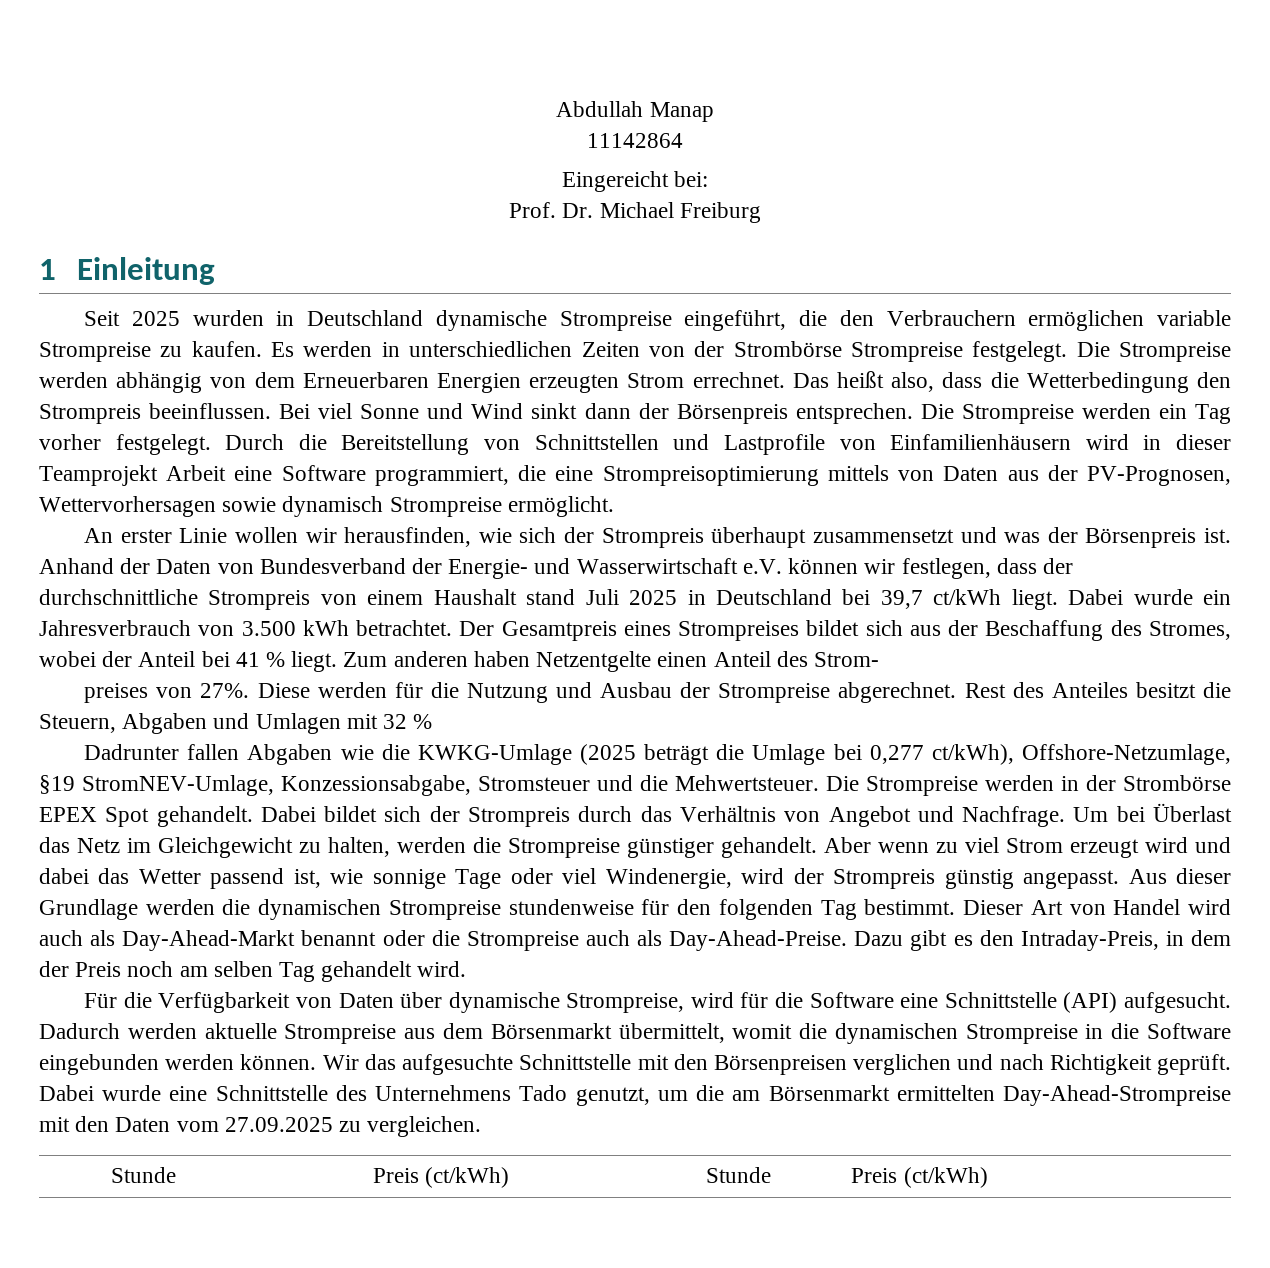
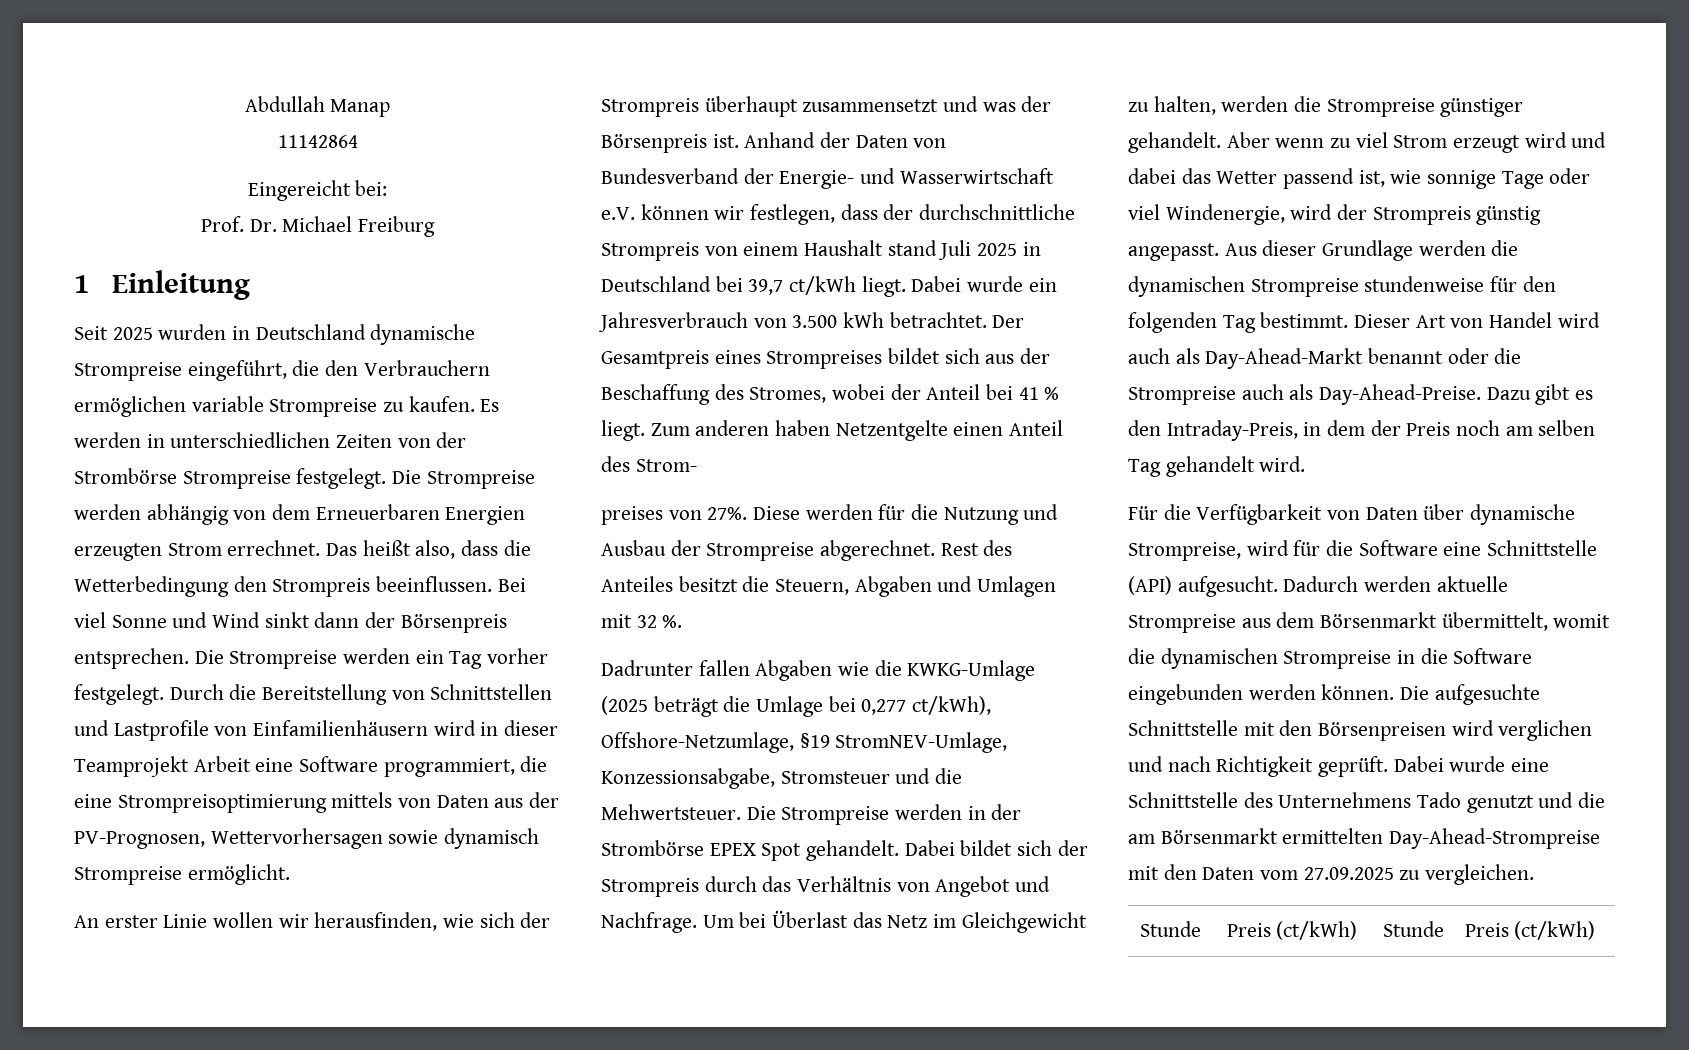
- Rest des Anteiles besitzt die Steuern, Abgaben und Umlagen mit 32 %
+ Rest des Anteiles besitzt die Steuern, Abgaben und Umlagen mit 32 %.
- Wir das aufgesuchte Schnittstelle mit den Börsenpreisen verglichen und nach Richtigkeit geprüft.
+ Die aufgesuchte Schnittstelle mit den Börsenpreisen wird verglichen und nach Richtigkeit geprüft.
- Dabei wurde eine Schnittstelle des Unternehmens Tado genutzt, um die am Börsenmarkt ermittelten Day-Ahead-Strompreise mit den Daten vom 27.09.2025 zu vergleichen.
+ Dabei wurde eine Schnittstelle des Unternehmens Tado genutzt und die am Börsenmarkt ermittelten Day-Ahead-Strompreise mit den Daten vom 27.09.2025 zu vergleichen.

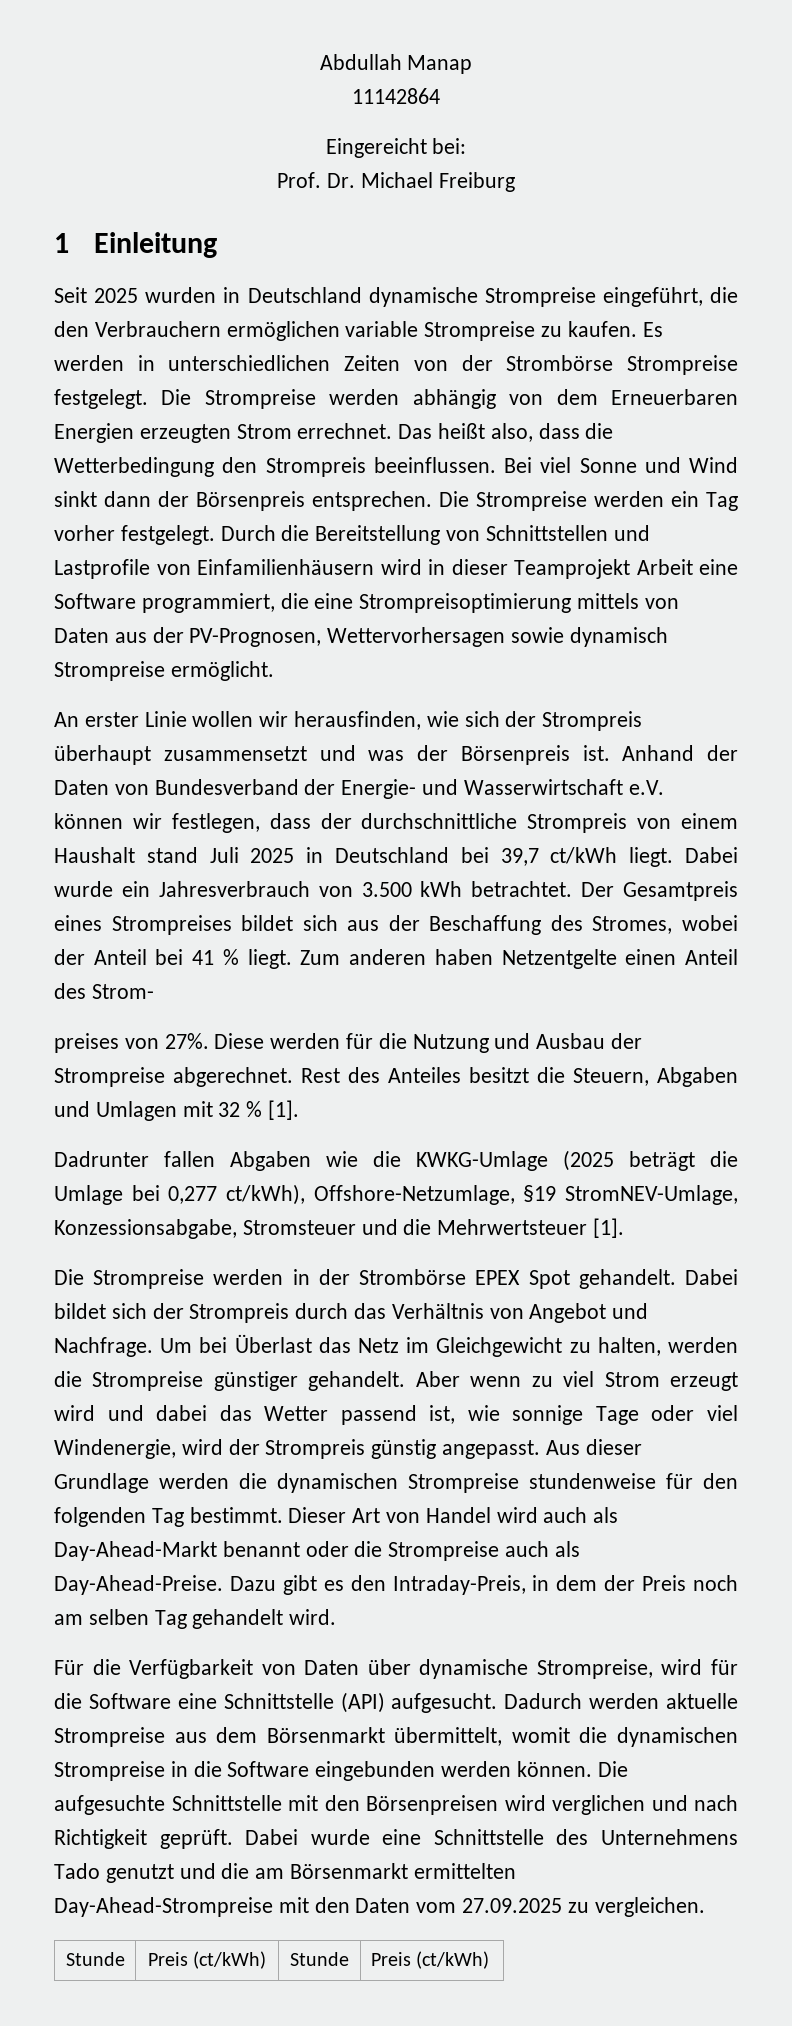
- Rest des Anteiles besitzt die Steuern, Abgaben und Umlagen mit 32 %.
+ Rest des Anteiles besitzt die Steuern, Abgaben und Umlagen mit 32 % [1].
- Dadrunter fallen Abgaben wie die KWKG-Umlage (2025 beträgt die Umlage bei 0,277 ct/kWh), Offshore-Netzumlage, §19 StromNEV-Umlage, Konzessionsabgabe, Stromsteuer und die Mehwertsteuer. Die Strompreise werden in der Strombörse EPEX Spot gehandelt.
+ Dadrunter fallen Abgaben wie die KWKG-Umlage (2025 beträgt die Umlage bei 0,277 ct/kWh), Offshore-Netzumlage, §19 StromNEV-Umlage, Konzessionsabgabe, Stromsteuer und die Mehrwertsteuer [1].
+ Die Strompreise werden in der Strombörse EPEX Spot gehandelt.

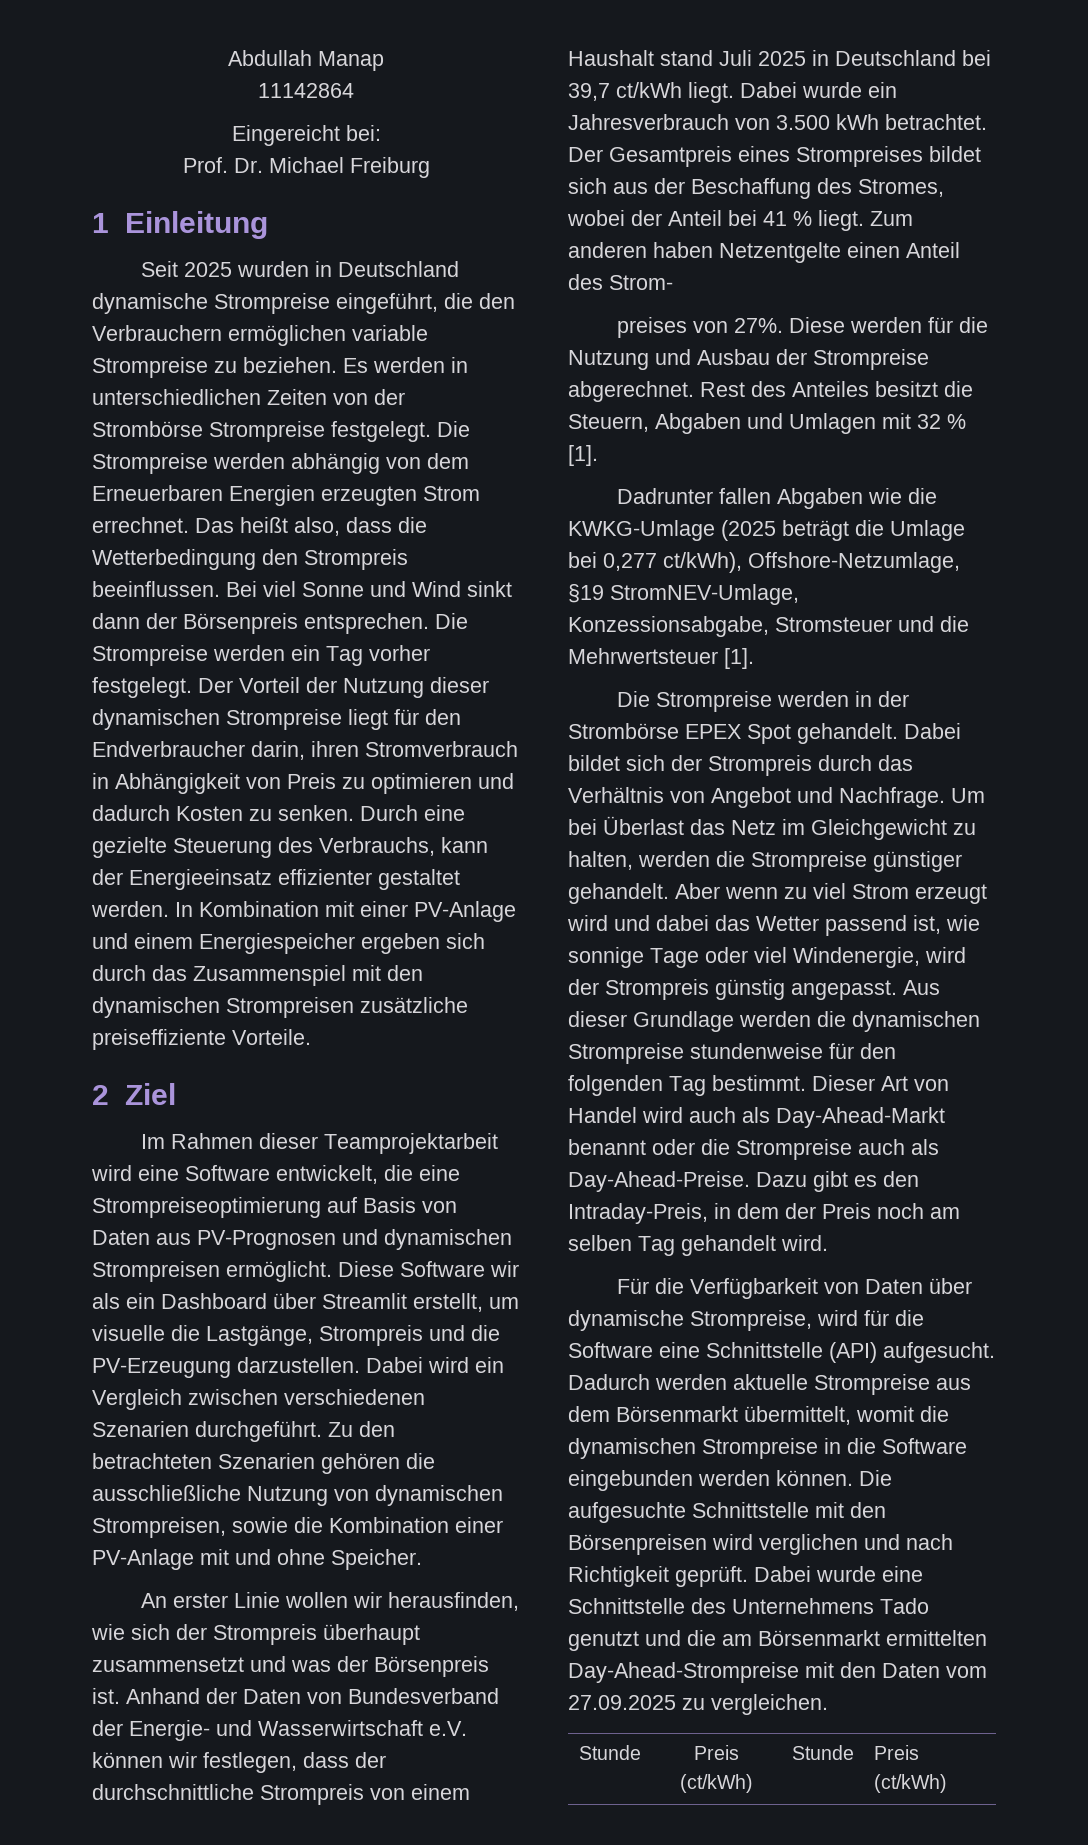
- Seit 2025 wurden in Deutschland dynamische Strompreise eingeführt, die den Verbrauchern ermöglichen variable Strompreise zu kaufen.
+ Seit 2025 wurden in Deutschland dynamische Strompreise eingeführt, die den Verbrauchern ermöglichen variable Strompreise zu beziehen.
- Durch die Bereitstellung von Schnittstellen und Lastprofile von Einfamilienhäusern wird in dieser Teamprojekt Arbeit eine Software programmiert, die eine Strompreisoptimierung mittels von Daten aus der PV-Prognosen, Wettervorhersagen sowie dynamisch Strompreise ermöglicht.
+ Der Vorteil der Nutzung dieser dynamischen Strompreise liegt für den Endverbraucher darin, ihren Stromverbrauch in Abhängigkeit von Preis zu optimieren und dadurch Kosten zu senken. Durch eine gezielte Steuerung des Verbrauchs, kann der Energieeinsatz effizienter gestaltet werden. In Kombination mit einer PV-Anlage und einem Energiespeicher ergeben sich durch das Zusammenspiel mit den dynamischen Strompreisen zusätzliche preiseffiziente Vorteile.
+ 2 Ziel
+ Im Rahmen dieser Teamprojektarbeit wird eine Software entwickelt, die eine Strompreiseoptimierung auf Basis von Daten aus PV-Prognosen und dynamischen Strompreisen ermöglicht. Diese Software wir als ein Dashboard über Streamlit erstellt, um visuelle die Lastgänge, Strompreis und die PV-Erzeugung darzustellen. Dabei wird ein Vergleich zwischen verschiedenen Szenarien durchgeführt. Zu den betrachteten Szenarien gehören die ausschließliche Nutzung von dynamischen Strompreisen, sowie die Kombination einer PV-Anlage mit und ohne Speicher.

